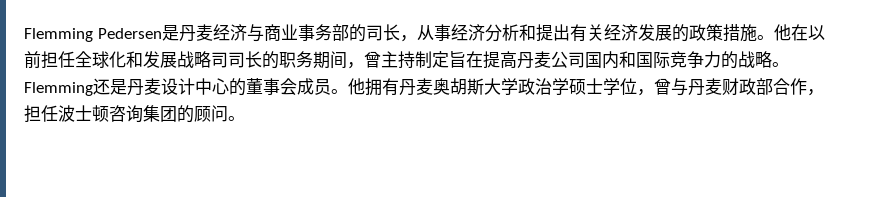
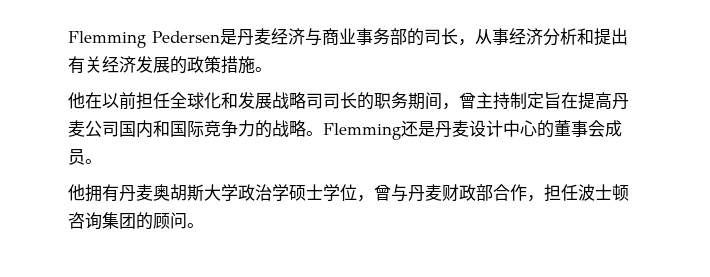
- Flemming Pedersen是丹麦经济与商业事务部的司长，从事经济分析和提出有关经济发展的政策措施。他在以前担任全球化和发展战略司司长的职务期间，曾主持制定旨在提高丹麦公司国内和国际竞争力的战略。
+ Flemming Pedersen是丹麦经济与商业事务部的司长，从事经济分析和提出有关经济发展的政策措施。
+ 他在以前担任全球化和发展战略司司长的职务期间，曾主持制定旨在提高丹麦公司国内和国际竞争力的战略。
- Flemming还是丹麦设计中心的董事会成员。他拥有丹麦奥胡斯大学政治学硕士学位，曾与丹麦财政部合作，担任波士顿咨询集团的顾问。
+ Flemming还是丹麦设计中心的董事会成员。
+ 他拥有丹麦奥胡斯大学政治学硕士学位，曾与丹麦财政部合作，担任波士顿咨询集团的顾问。

